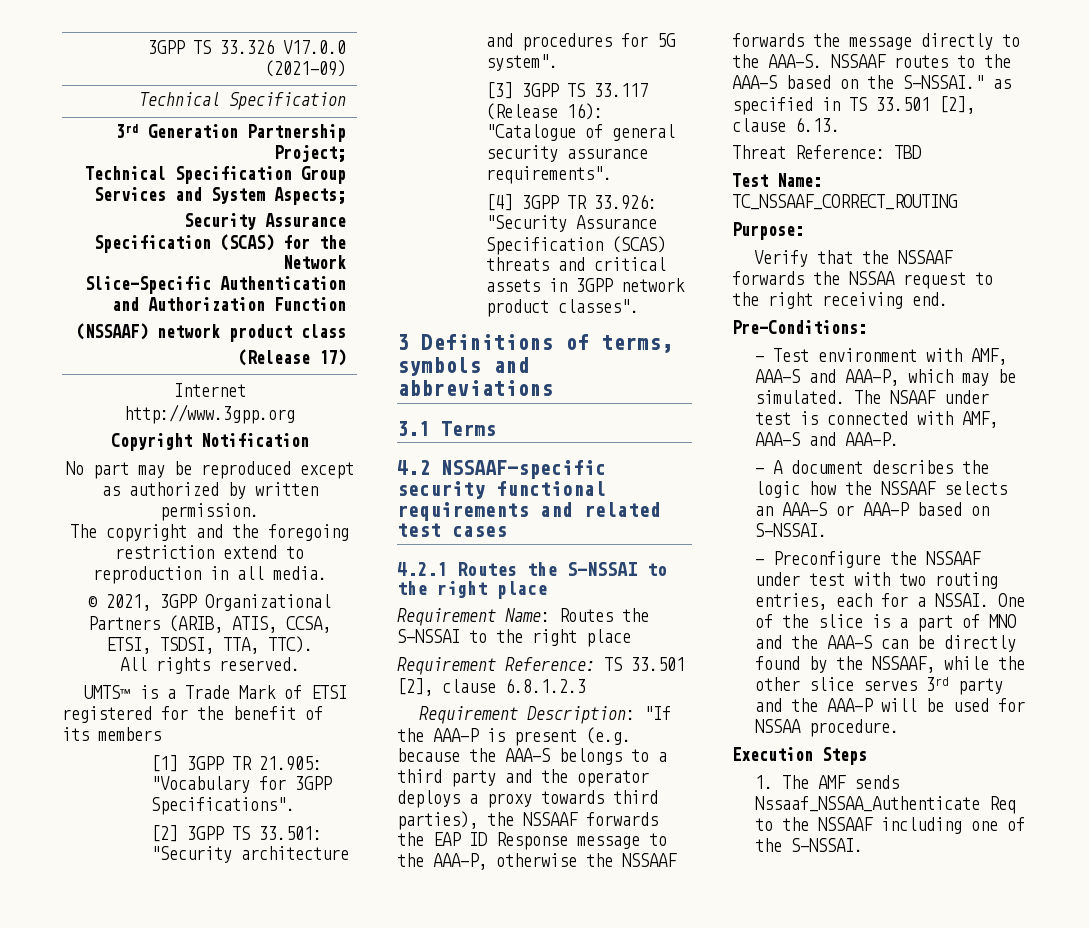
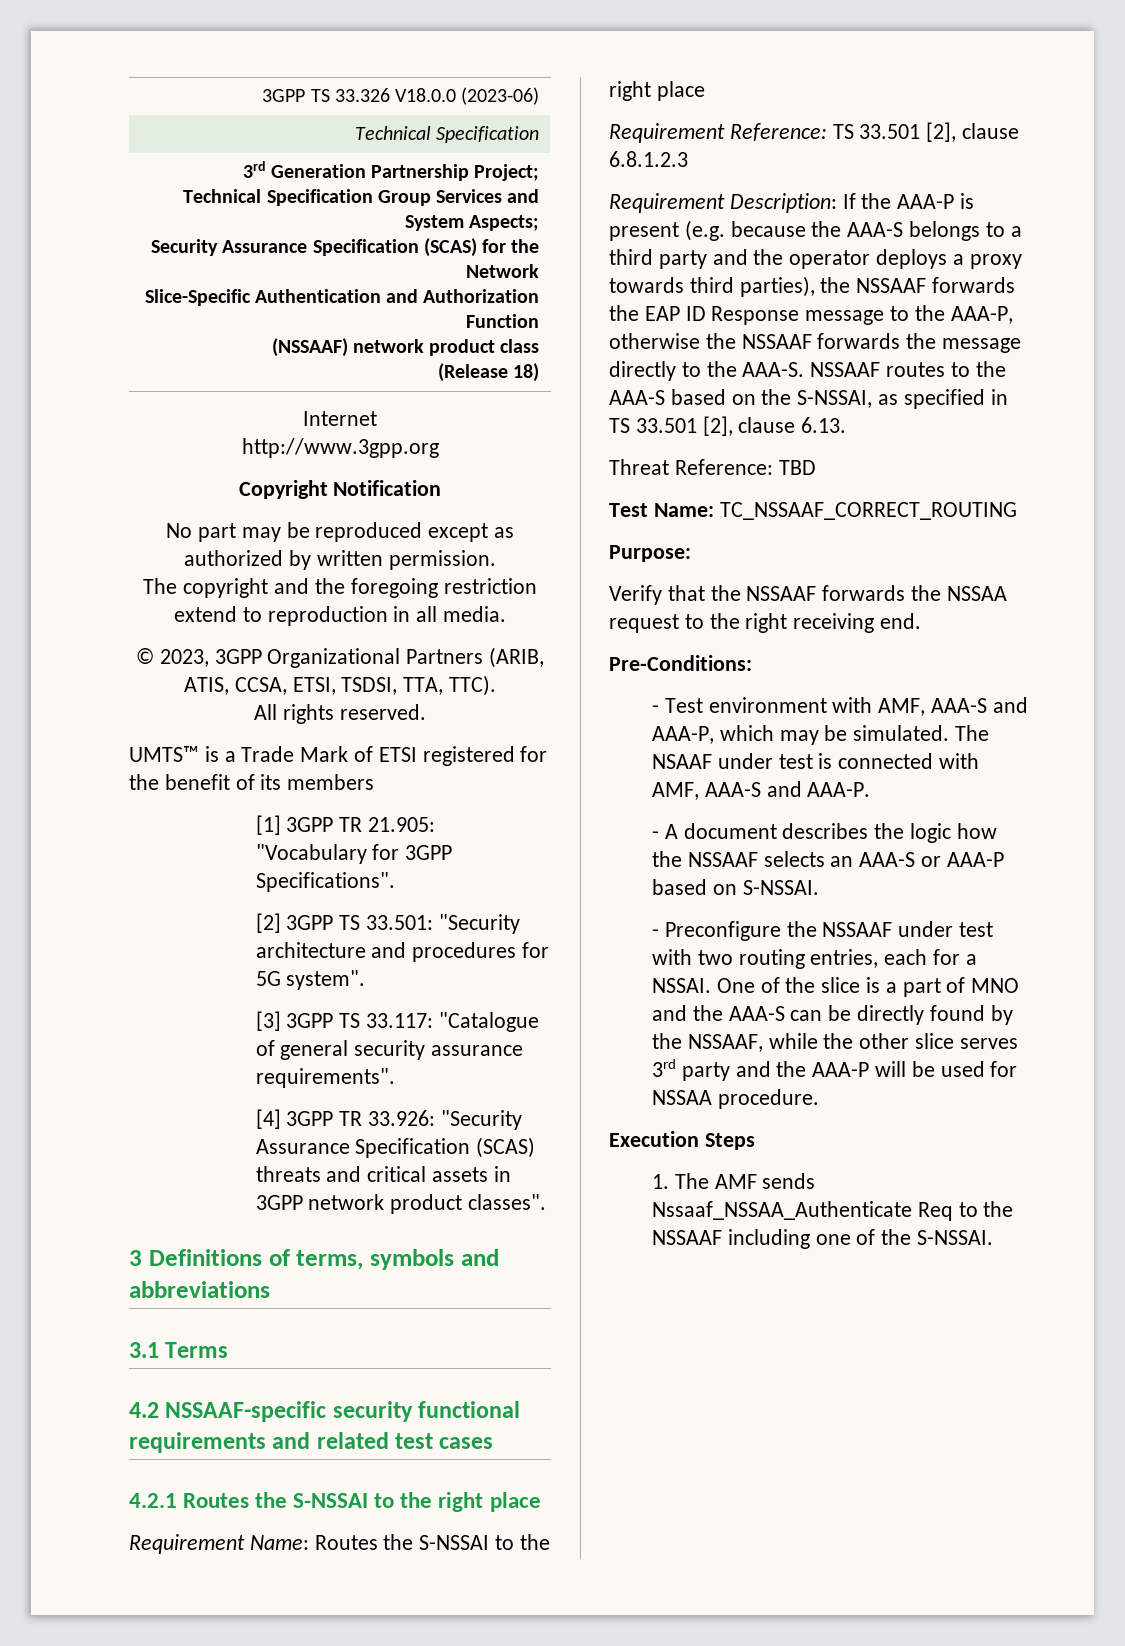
- 3GPP TS 33.326 V17.0.0 (2021-09)
+ 3GPP TS 33.326 V18.0.0 (2023-06)
  3rd Generation Partnership Project;
  Technical Specification Group Services and System Aspects;
  Security Assurance Specification (SCAS) for the Network
  Slice-Specific Authentication and Authorization Function
  (NSSAAF) network product class
- (Release 17)
+ (Release 18)
- © 2021, 3GPP Organizational Partners (ARIB, ATIS, CCSA, ETSI, TSDSI, TTA, TTC).
+ © 2023, 3GPP Organizational Partners (ARIB, ATIS, CCSA, ETSI, TSDSI, TTA, TTC).
- [3] 3GPP TS 33.117 (Release 16): "Catalogue of general security assurance requirements".
+ [3] 3GPP TS 33.117: "Catalogue of general security assurance requirements".
- Requirement Description: "If the AAA-P is present (e.g. because the AAA-S belongs to a third party and the operator deploys a proxy towards third parties), the NSSAAF forwards the EAP ID Response message to the AAA-P, otherwise the NSSAAF forwards the message directly to the AAA-S.
+ Requirement Description: If the AAA-P is present (e.g. because the AAA-S belongs to a third party and the operator deploys a proxy towards third parties), the NSSAAF forwards the EAP ID Response message to the AAA-P, otherwise the NSSAAF forwards the message directly to the AAA-S.
- NSSAAF routes to the AAA-S based on the S-NSSAI." as specified in TS 33.501 [2], clause 6.13.
+ NSSAAF routes to the AAA-S based on the S-NSSAI, as specified in TS 33.501 [2], clause 6.13.

